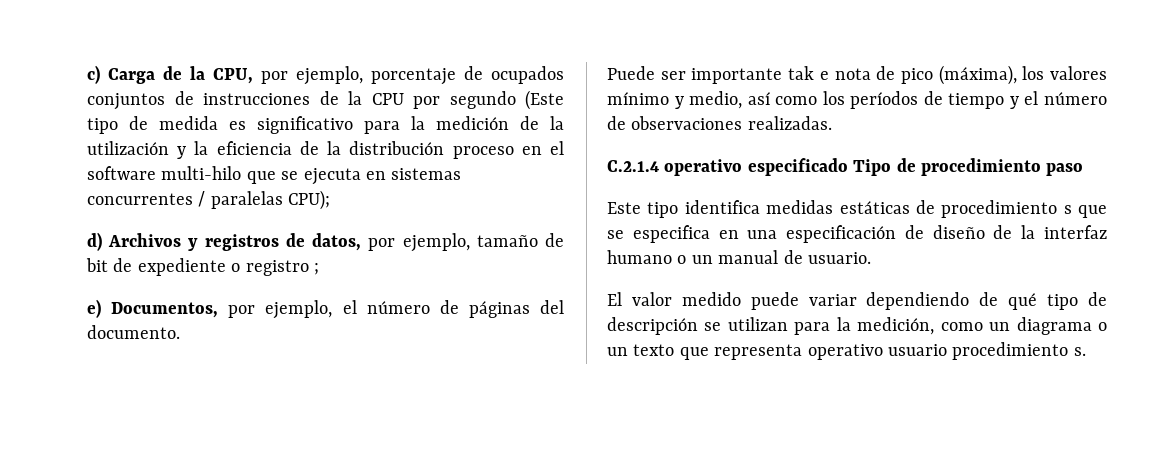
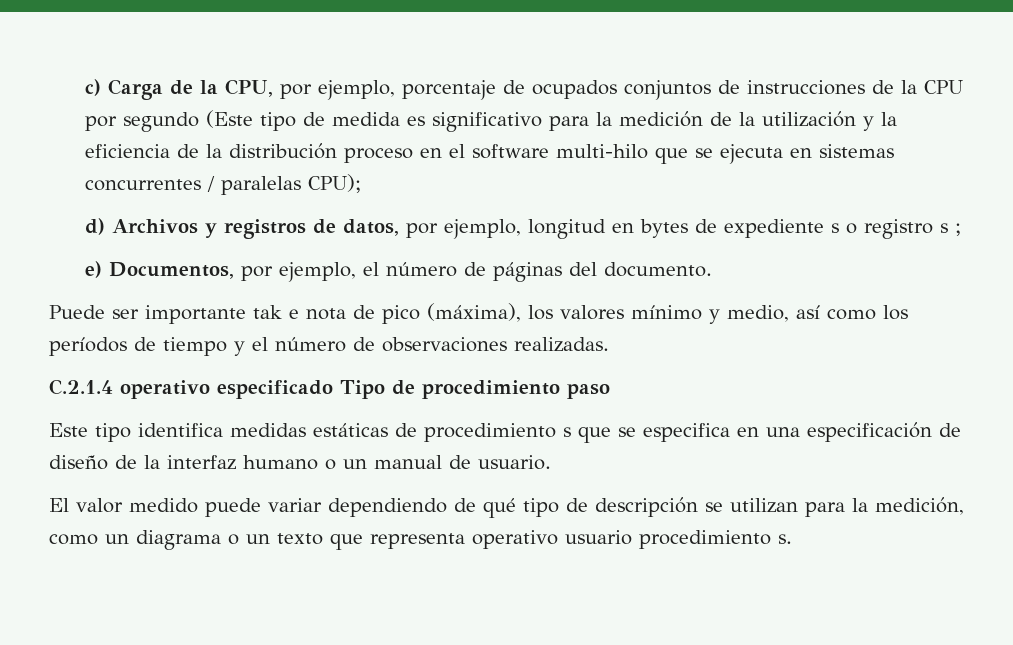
- d) Archivos y registros de datos, por ejemplo, tamaño de bit de expediente o registro ;
+ d) Archivos y registros de datos, por ejemplo, longitud en bytes de expediente s o registro s ;

